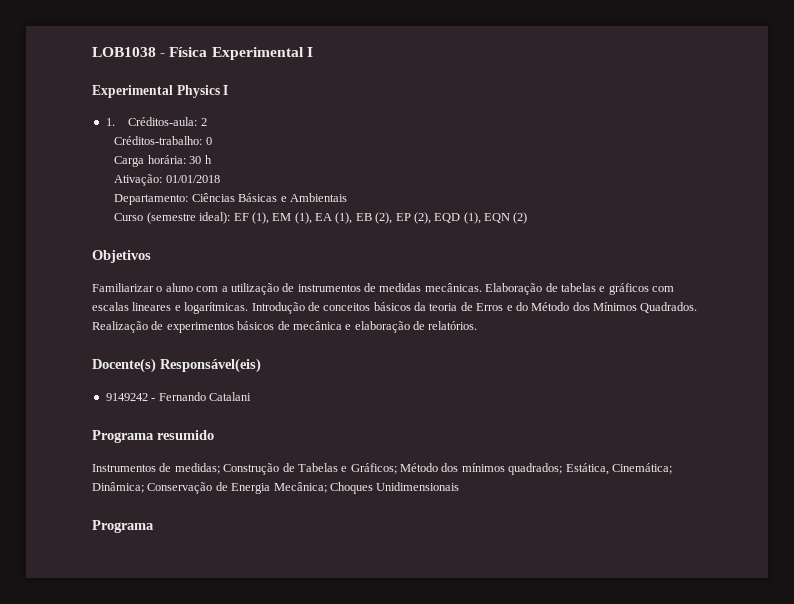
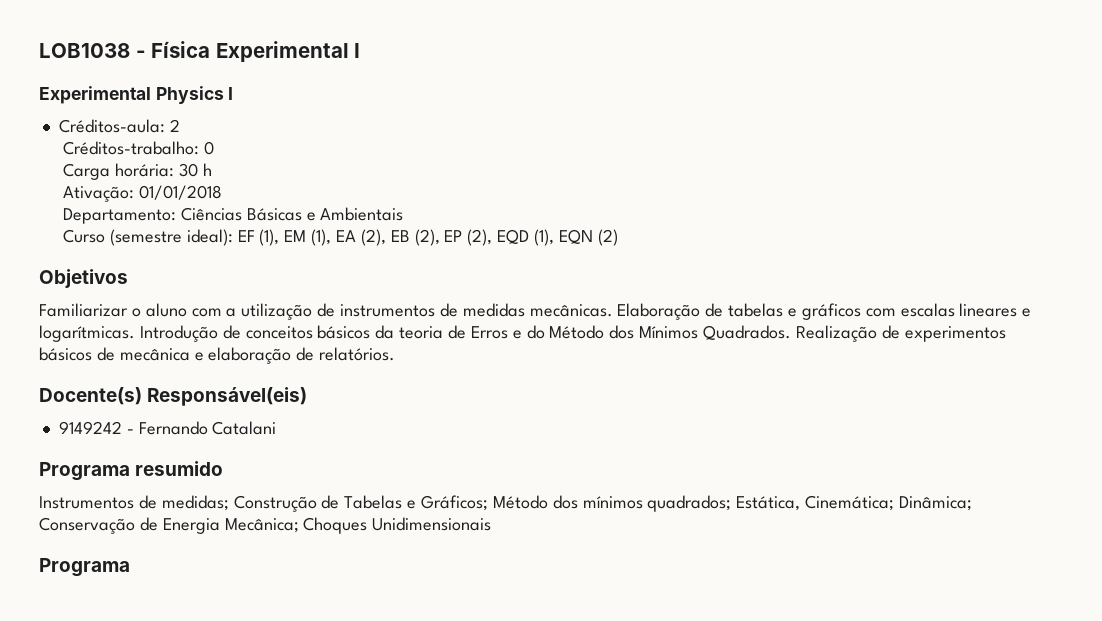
- 1. Créditos-aula: 2
+ Créditos-aula: 2
- Curso (semestre ideal): EF (1), EM (1), EA (1), EB (2), EP (2), EQD (1), EQN (2)
+ Curso (semestre ideal): EF (1), EM (1), EA (2), EB (2), EP (2), EQD (1), EQN (2)

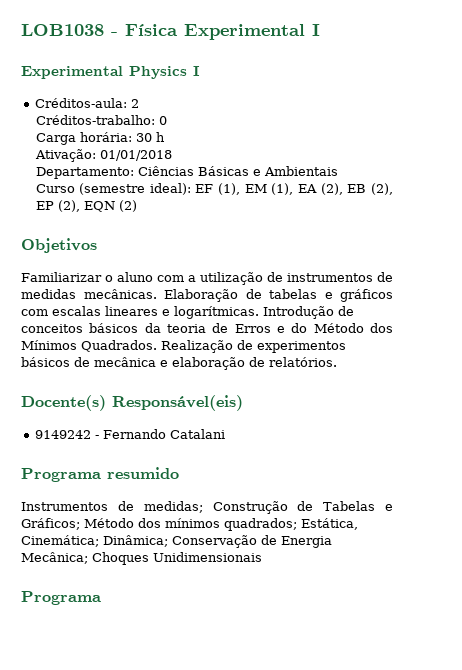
- Curso (semestre ideal): EF (1), EM (1), EA (2), EB (2), EP (2), EQD (1), EQN (2)
+ Curso (semestre ideal): EF (1), EM (1), EA (2), EB (2), EP (2), EQN (2)

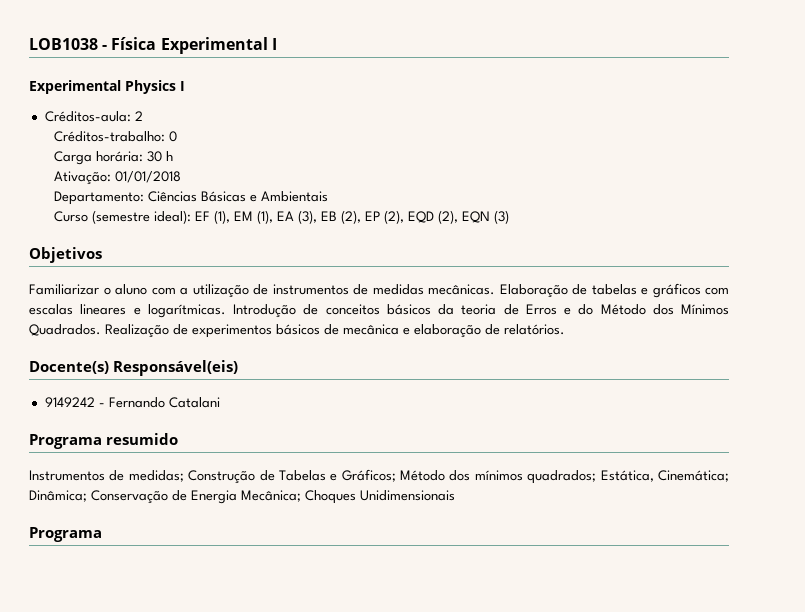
- Curso (semestre ideal): EF (1), EM (1), EA (2), EB (2), EP (2), EQN (2)
+ Curso (semestre ideal): EF (1), EM (1), EA (3), EB (2), EP (2), EQD (2), EQN (3)

